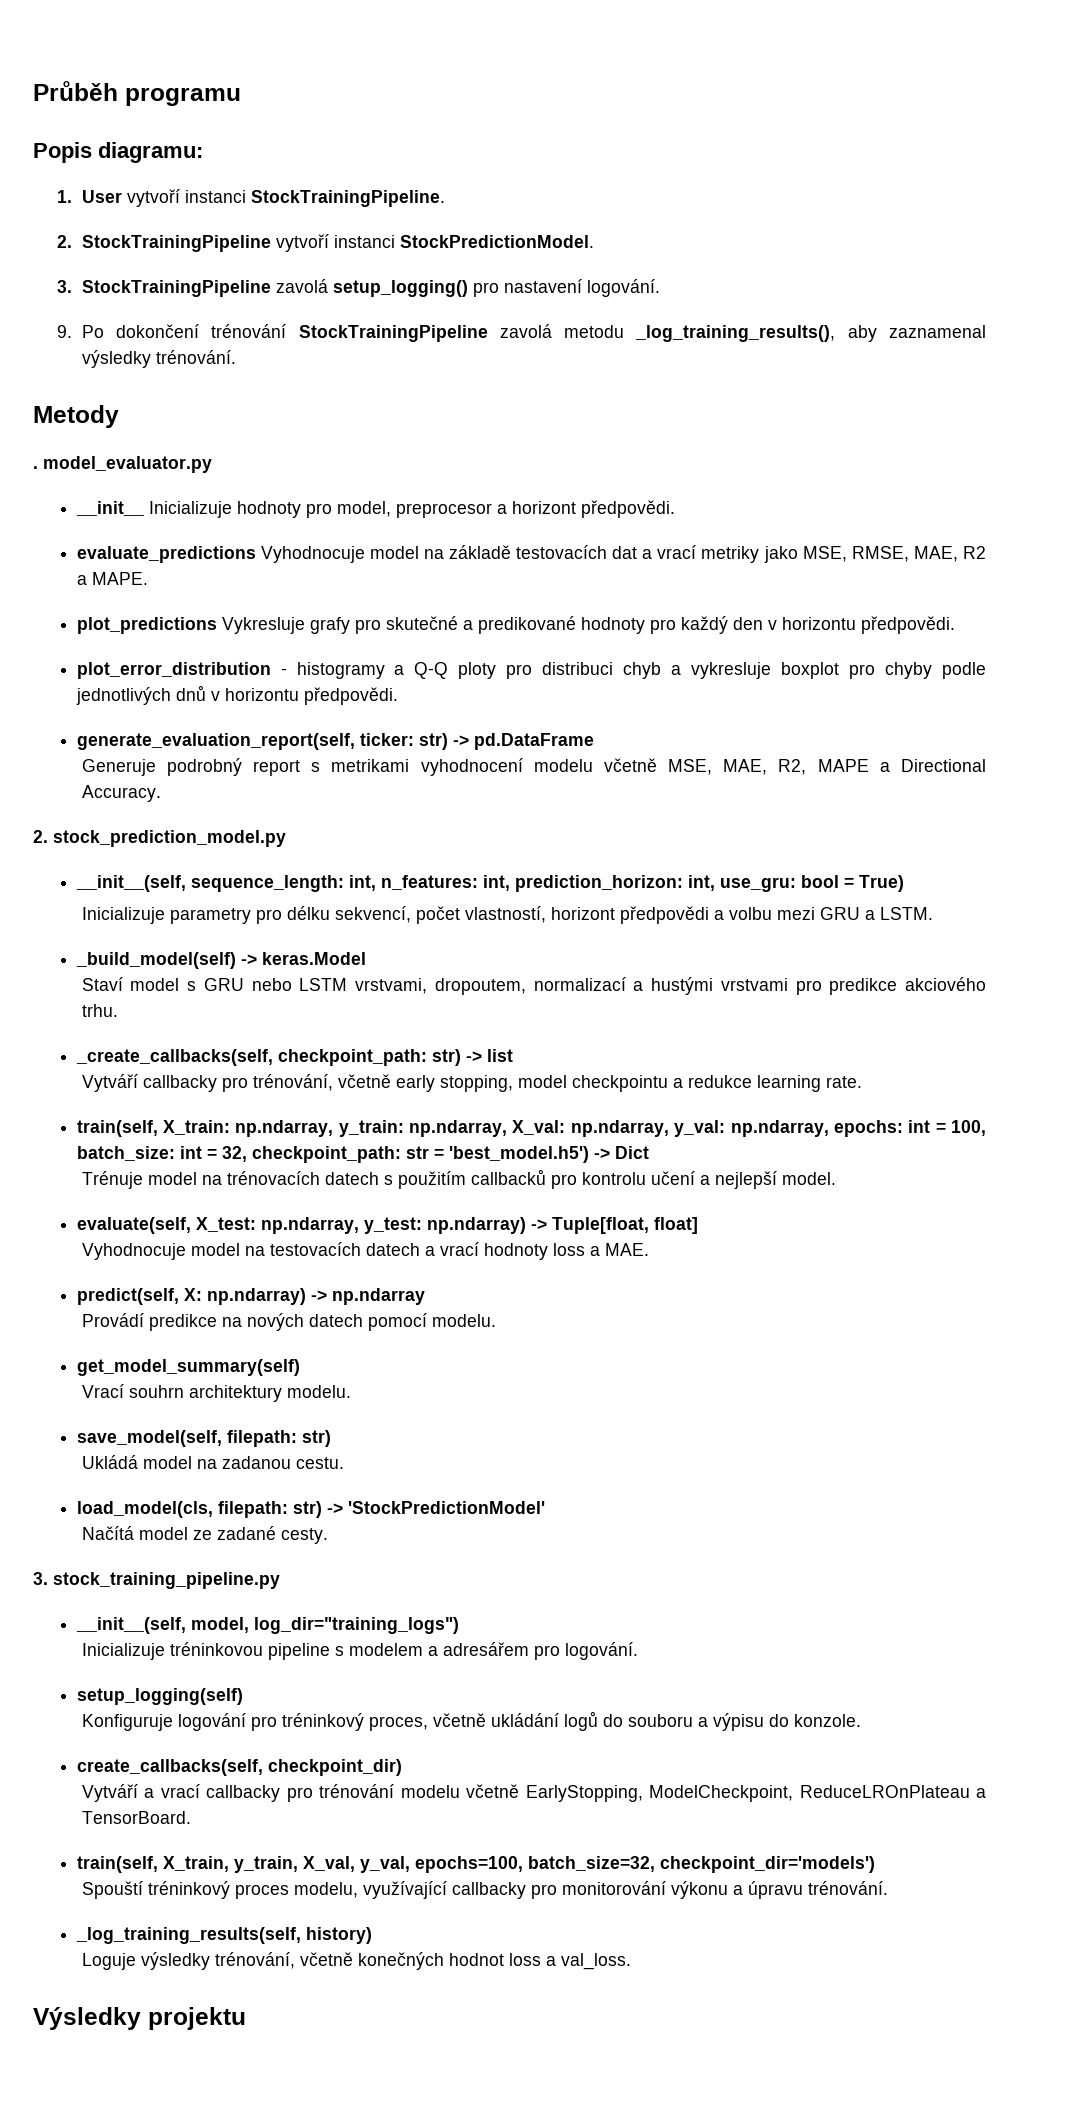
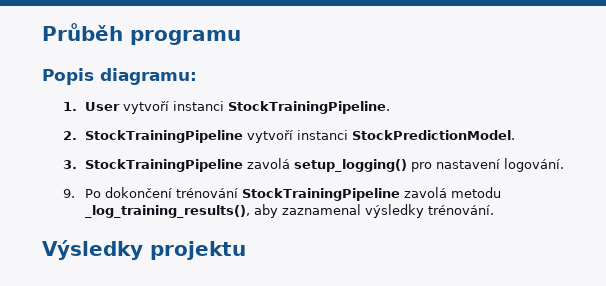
- Metody
- . model_evaluator.py
- __init__ Inicializuje hodnoty pro model, preprocesor a horizont předpovědi.
- evaluate_predictions Vyhodnocuje model na základě testovacích dat a vrací metriky jako MSE, RMSE, MAE, R2 a MAPE.
- plot_predictions Vykresluje grafy pro skutečné a predikované hodnoty pro každý den v horizontu předpovědi.
- plot_error_distribution - histogramy a Q-Q ploty pro distribuci chyb a vykresluje boxplot pro chyby podle jednotlivých dnů v horizontu předpovědi.
- generate_evaluation_report(self, ticker: str) -> pd.DataFrame
- Generuje podrobný report s metrikami vyhodnocení modelu včetně MSE, MAE, R2, MAPE a Directional Accuracy.
- 2. stock_prediction_model.py
- __init__(self, sequence_length: int, n_features: int, prediction_horizon: int, use_gru: bool = True)
- Inicializuje parametry pro délku sekvencí, počet vlastností, horizont předpovědi a volbu mezi GRU a LSTM.
- _build_model(self) -> keras.Model
- Staví model s GRU nebo LSTM vrstvami, dropoutem, normalizací a hustými vrstvami pro predikce akciového trhu.
- _create_callbacks(self, checkpoint_path: str) -> list
- Vytváří callbacky pro trénování, včetně early stopping, model checkpointu a redukce learning rate.
- train(self, X_train: np.ndarray, y_train: np.ndarray, X_val: np.ndarray, y_val: np.ndarray, epochs: int = 100, batch_size: int = 32, checkpoint_path: str = 'best_model.h5') -> Dict
- Trénuje model na trénovacích datech s použitím callbacků pro kontrolu učení a nejlepší model.
- evaluate(self, X_test: np.ndarray, y_test: np.ndarray) -> Tuple[float, float]
- Vyhodnocuje model na testovacích datech a vrací hodnoty loss a MAE.
- predict(self, X: np.ndarray) -> np.ndarray
- Provádí predikce na nových datech pomocí modelu.
- get_model_summary(self)
- Vrací souhrn architektury modelu.
- save_model(self, filepath: str)
- Ukládá model na zadanou cestu.
- load_model(cls, filepath: str) -> 'StockPredictionModel'
- Načítá model ze zadané cesty.
- 3. stock_training_pipeline.py
- __init__(self, model, log_dir="training_logs")
- Inicializuje tréninkovou pipeline s modelem a adresářem pro logování.
- setup_logging(self)
- Konfiguruje logování pro tréninkový proces, včetně ukládání logů do souboru a výpisu do konzole.
- create_callbacks(self, checkpoint_dir)
- Vytváří a vrací callbacky pro trénování modelu včetně EarlyStopping, ModelCheckpoint, ReduceLROnPlateau a TensorBoard.
- train(self, X_train, y_train, X_val, y_val, epochs=100, batch_size=32, checkpoint_dir='models')
- Spouští tréninkový proces modelu, využívající callbacky pro monitorování výkonu a úpravu trénování.
- _log_training_results(self, history)
- Loguje výsledky trénování, včetně konečných hodnot loss a val_loss.

